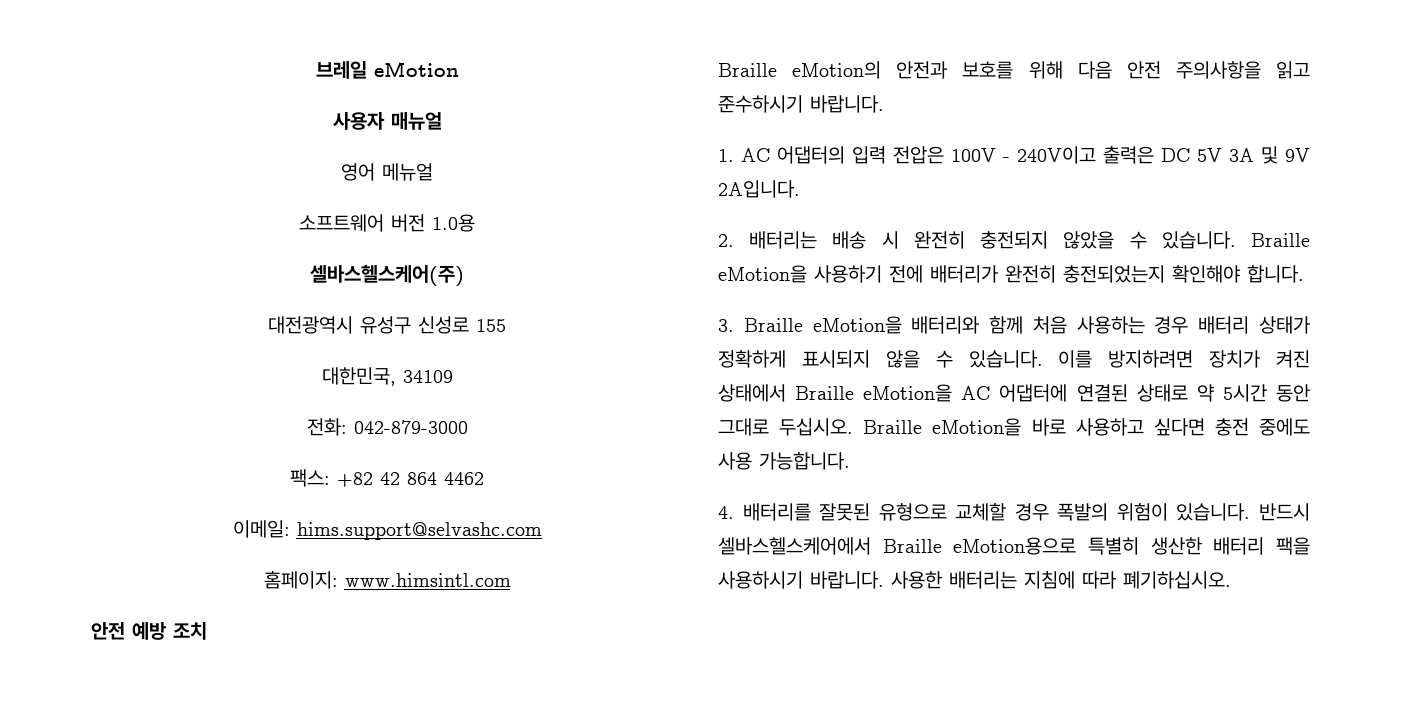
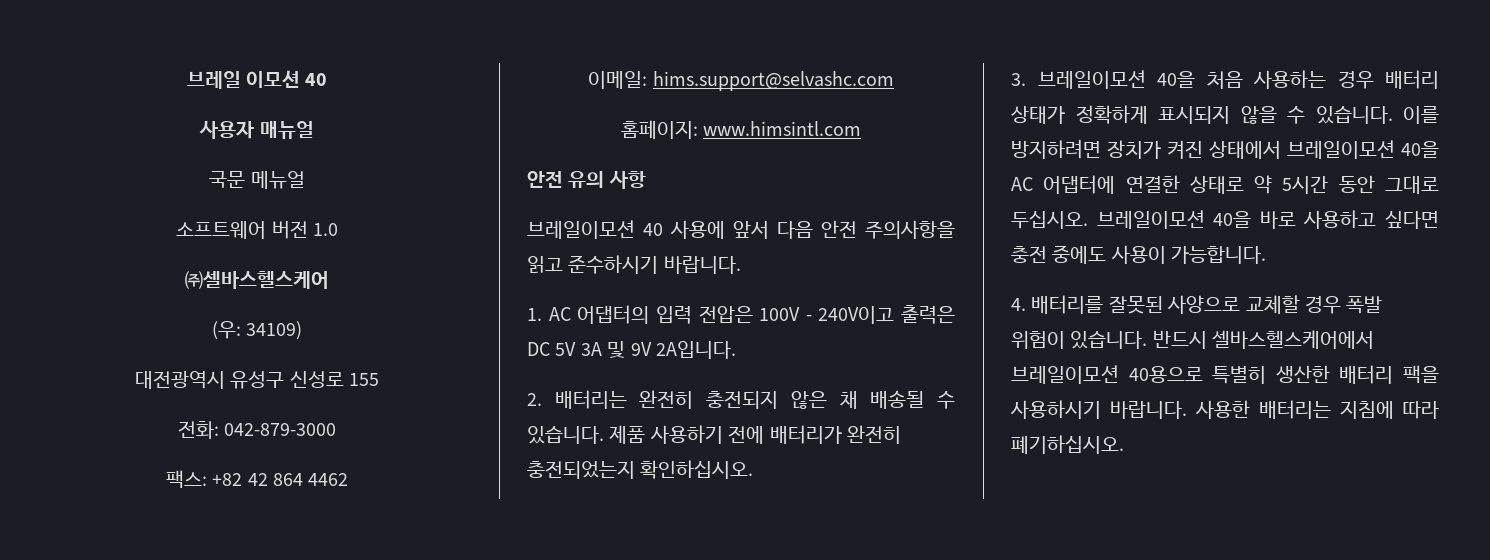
- 브레일 eMotion
+ 브레일 이모션 40
- 영어 메뉴얼
+ 국문 메뉴얼
- 소프트웨어 버전 1.0용
- 셀바스헬스케어(주)
+ 소프트웨어 버전 1.0
+ ㈜셀바스헬스케어
+ (우: 34109)
- 대한민국, 34109
- 안전 예방 조치
- Braille eMotion의 안전과 보호를 위해 다음 안전 주의사항을 읽고 준수하시기 바랍니다.
+ 안전 유의 사항
+ 브레일이모션 40 사용에 앞서 다음 안전 주의사항을 읽고 준수하시기 바랍니다.
- 2. 배터리는 배송 시 완전히 충전되지 않았을 수 있습니다. Braille eMotion을 사용하기 전에 배터리가 완전히 충전되었는지 확인해야 합니다.
+ 2. 배터리는 완전히 충전되지 않은 채 배송될 수 있습니다. 제품 사용하기 전에 배터리가 완전히 충전되었는지 확인하십시오.
- 3. Braille eMotion을 배터리와 함께 처음 사용하는 경우 배터리 상태가 정확하게 표시되지 않을 수 있습니다.
+ 3. 브레일이모션 40을 처음 사용하는 경우 배터리 상태가 정확하게 표시되지 않을 수 있습니다.
- 이를 방지하려면 장치가 켜진 상태에서 Braille eMotion을 AC 어댑터에 연결된 상태로 약 5시간 동안 그대로 두십시오.
+ 이를 방지하려면 장치가 켜진 상태에서 브레일이모션 40을 AC 어댑터에 연결한 상태로 약 5시간 동안 그대로 두십시오.
- Braille eMotion을 바로 사용하고 싶다면 충전 중에도 사용 가능합니다.
+ 브레일이모션 40을 바로 사용하고 싶다면 충전 중에도 사용이 가능합니다.
- 4. 배터리를 잘못된 유형으로 교체할 경우 폭발의 위험이 있습니다.
+ 4. 배터리를 잘못된 사양으로 교체할 경우 폭발 위험이 있습니다.
- 반드시 셀바스헬스케어에서 Braille eMotion용으로 특별히 생산한 배터리 팩을 사용하시기 바랍니다.
+ 반드시 셀바스헬스케어에서 브레일이모션 40용으로 특별히 생산한 배터리 팩을 사용하시기 바랍니다.

